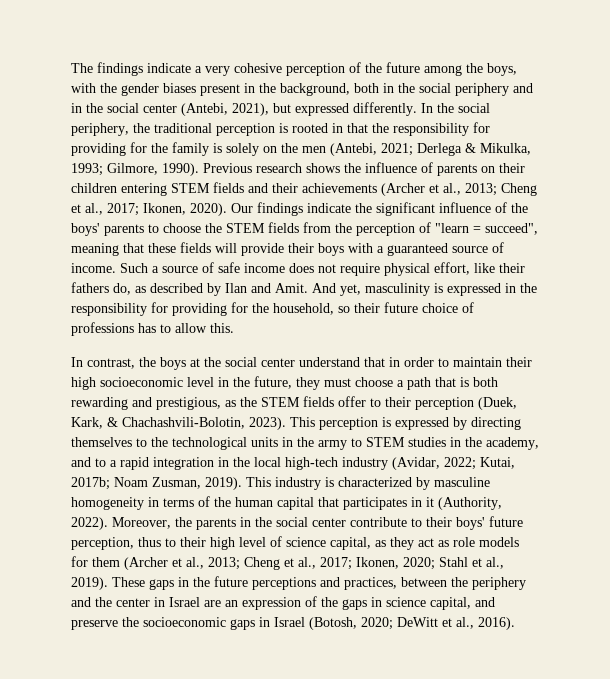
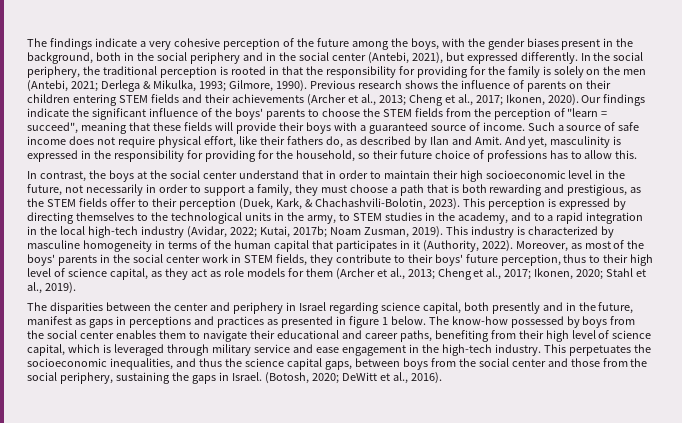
- In contrast, the boys at the social center understand that in order to maintain their high socioeconomic level in the future, they must choose a path that is both rewarding and prestigious, as the STEM fields offer to their perception (Duek, Kark, & Chachashvili-Bolotin, 2023).
+ In contrast, the boys at the social center understand that in order to maintain their high socioeconomic level in the future, not necessarily in order to support a family, they must choose a path that is both rewarding and prestigious, as the STEM fields offer to their perception (Duek, Kark, & Chachashvili-Bolotin, 2023).
- This perception is expressed by directing themselves to the technological units in the army to STEM studies in the academy, and to a rapid integration in the local high-tech industry (Avidar, 2022; Kutai, 2017b; Noam Zusman, 2019).
+ This perception is expressed by directing themselves to the technological units in the army, to STEM studies in the academy, and to a rapid integration in the local high-tech industry (Avidar, 2022; Kutai, 2017b; Noam Zusman, 2019).
- Moreover, the parents in the social center contribute to their boys' future perception, thus to their high level of science capital, as they act as role models for them (Archer et al., 2013; Cheng et al., 2017; Ikonen, 2020; Stahl et al., 2019). These gaps in the future perceptions and practices, between the periphery and the center in Israel are an expression of the gaps in science capital, and preserve the socioeconomic gaps in Israel (Botosh, 2020; DeWitt et al., 2016).
+ Moreover, as most of the boys' parents in the social center work in STEM fields, they contribute to their boys' future perception, thus to their high level of science capital, as they act as role models for them (Archer et al., 2013; Cheng et al., 2017; Ikonen, 2020; Stahl et al., 2019).
+ The disparities between the center and periphery in Israel regarding science capital, both presently and in the future, manifest as gaps in perceptions and practices as presented in figure 1 below. The know-how possessed by boys from the social center enables them to navigate their educational and career paths, benefiting from their high level of science capital, which is leveraged through military service and ease engagement in the high-tech industry. This perpetuates the socioeconomic inequalities, and thus the science capital gaps, between boys from the social center and those from the social periphery, sustaining the gaps in Israel. (Botosh, 2020; DeWitt et al., 2016).

